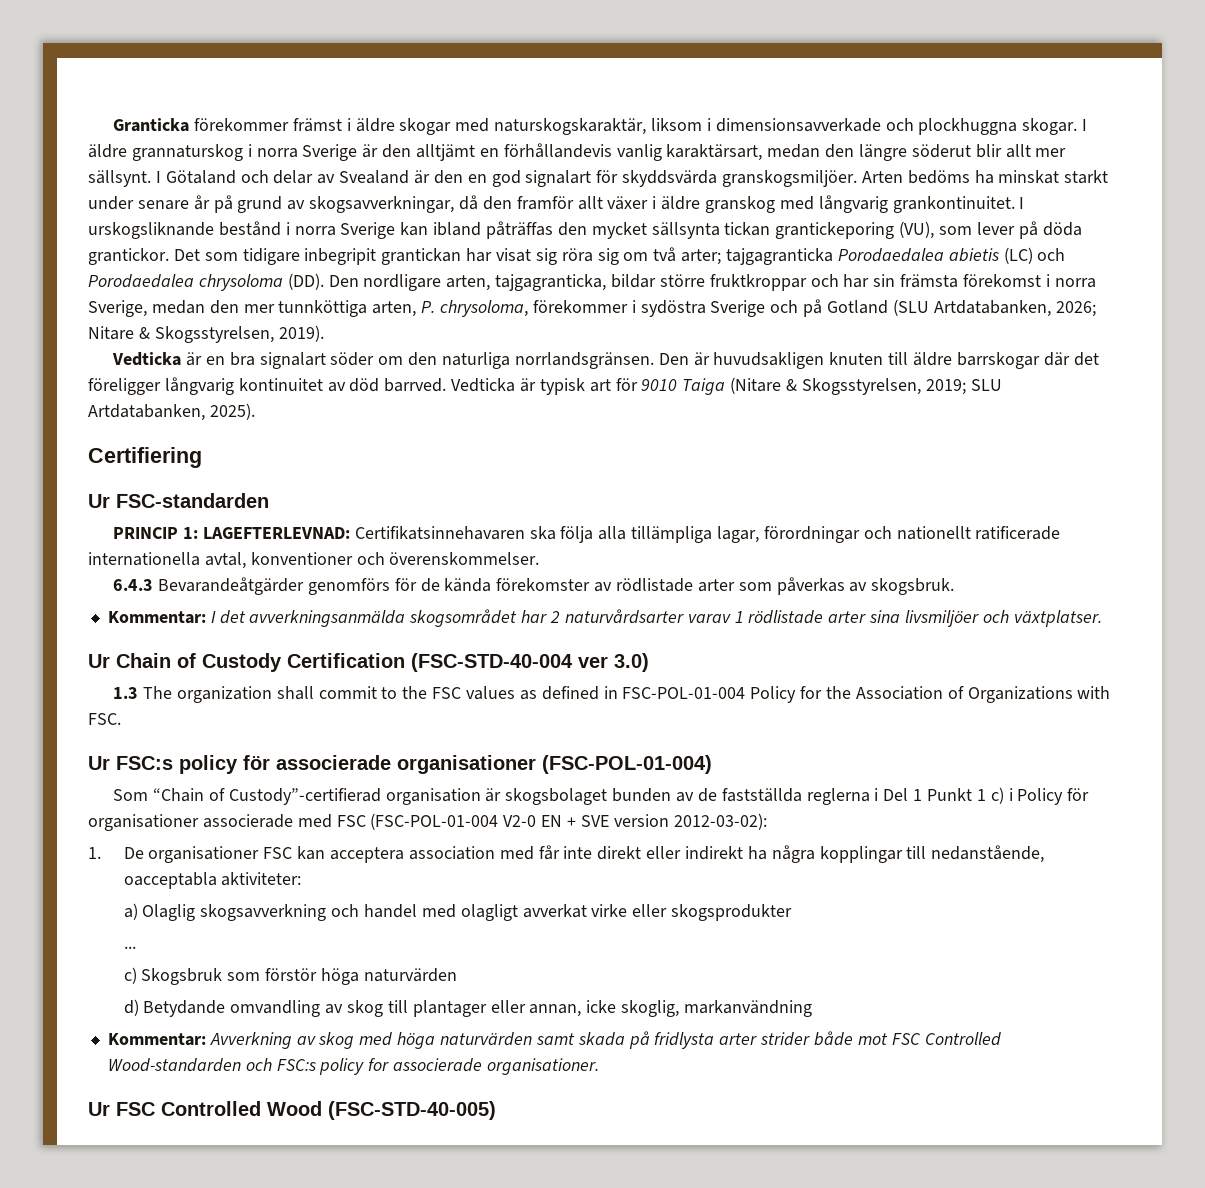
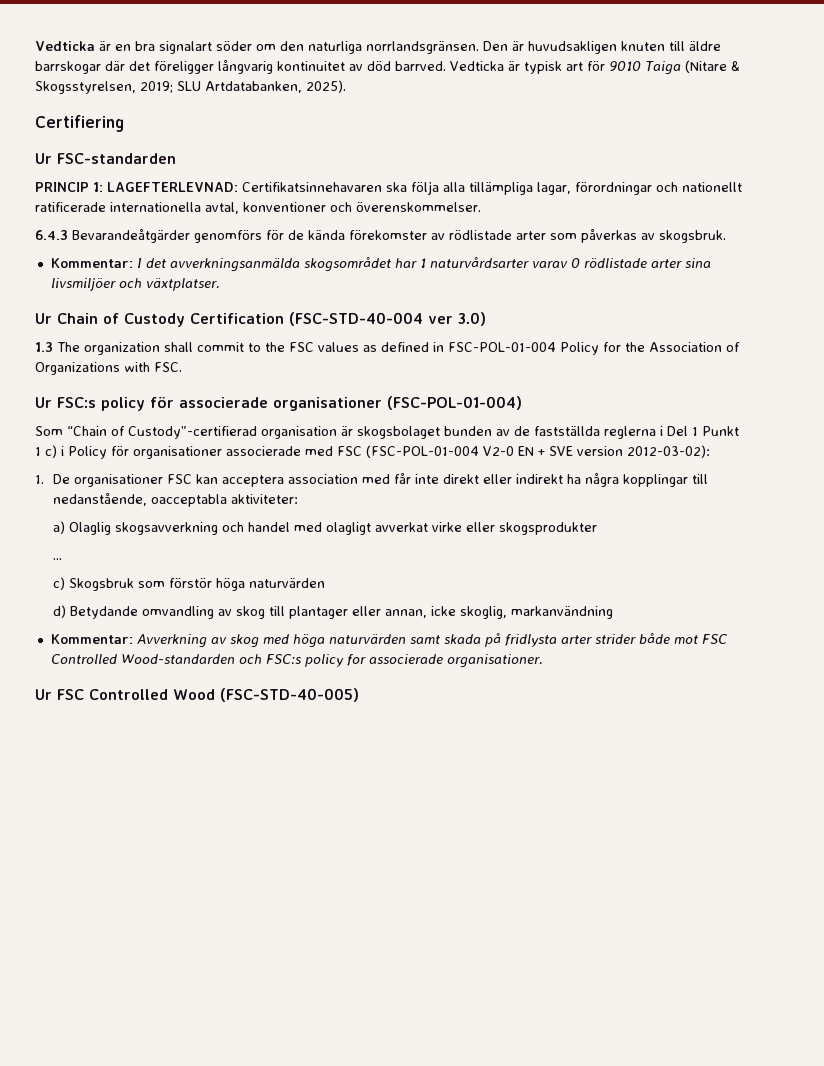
- Granticka förekommer främst i äldre skogar med naturskogskaraktär, liksom i dimensionsavverkade och plockhuggna skogar. I äldre grannaturskog i norra Sverige är den alltjämt en förhållandevis vanlig karaktärsart, medan den längre söderut blir allt mer sällsynt. I Götaland och delar av Svealand är den en god signalart för skyddsvärda granskogsmiljöer. Arten bedöms ha minskat starkt under senare år på grund av skogsavverkningar, då den framför allt växer i äldre granskog med långvarig grankontinuitet. I urskogsliknande bestånd i norra Sverige kan ibland påträffas den mycket sällsynta tickan grantickeporing (VU), som lever på döda grantickor. Det som tidigare inbegripit grantickan har visat sig röra sig om två arter; tajgagranticka Porodaedalea abietis (LC) och Porodaedalea chrysoloma (DD). Den nordligare arten, tajgagranticka, bildar större fruktkroppar och har sin främsta förekomst i norra Sverige, medan den mer tunnköttiga arten, P. chrysoloma, förekommer i sydöstra Sverige och på Gotland (SLU Artdatabanken, 2026; Nitare & Skogsstyrelsen, 2019).
- Kommentar: I det avverkningsanmälda skogsområdet har 2 naturvårdsarter varav 1 rödlistade arter sina livsmiljöer och växtplatser.
+ Kommentar: I det avverkningsanmälda skogsområdet har 1 naturvårdsarter varav 0 rödlistade arter sina livsmiljöer och växtplatser.

